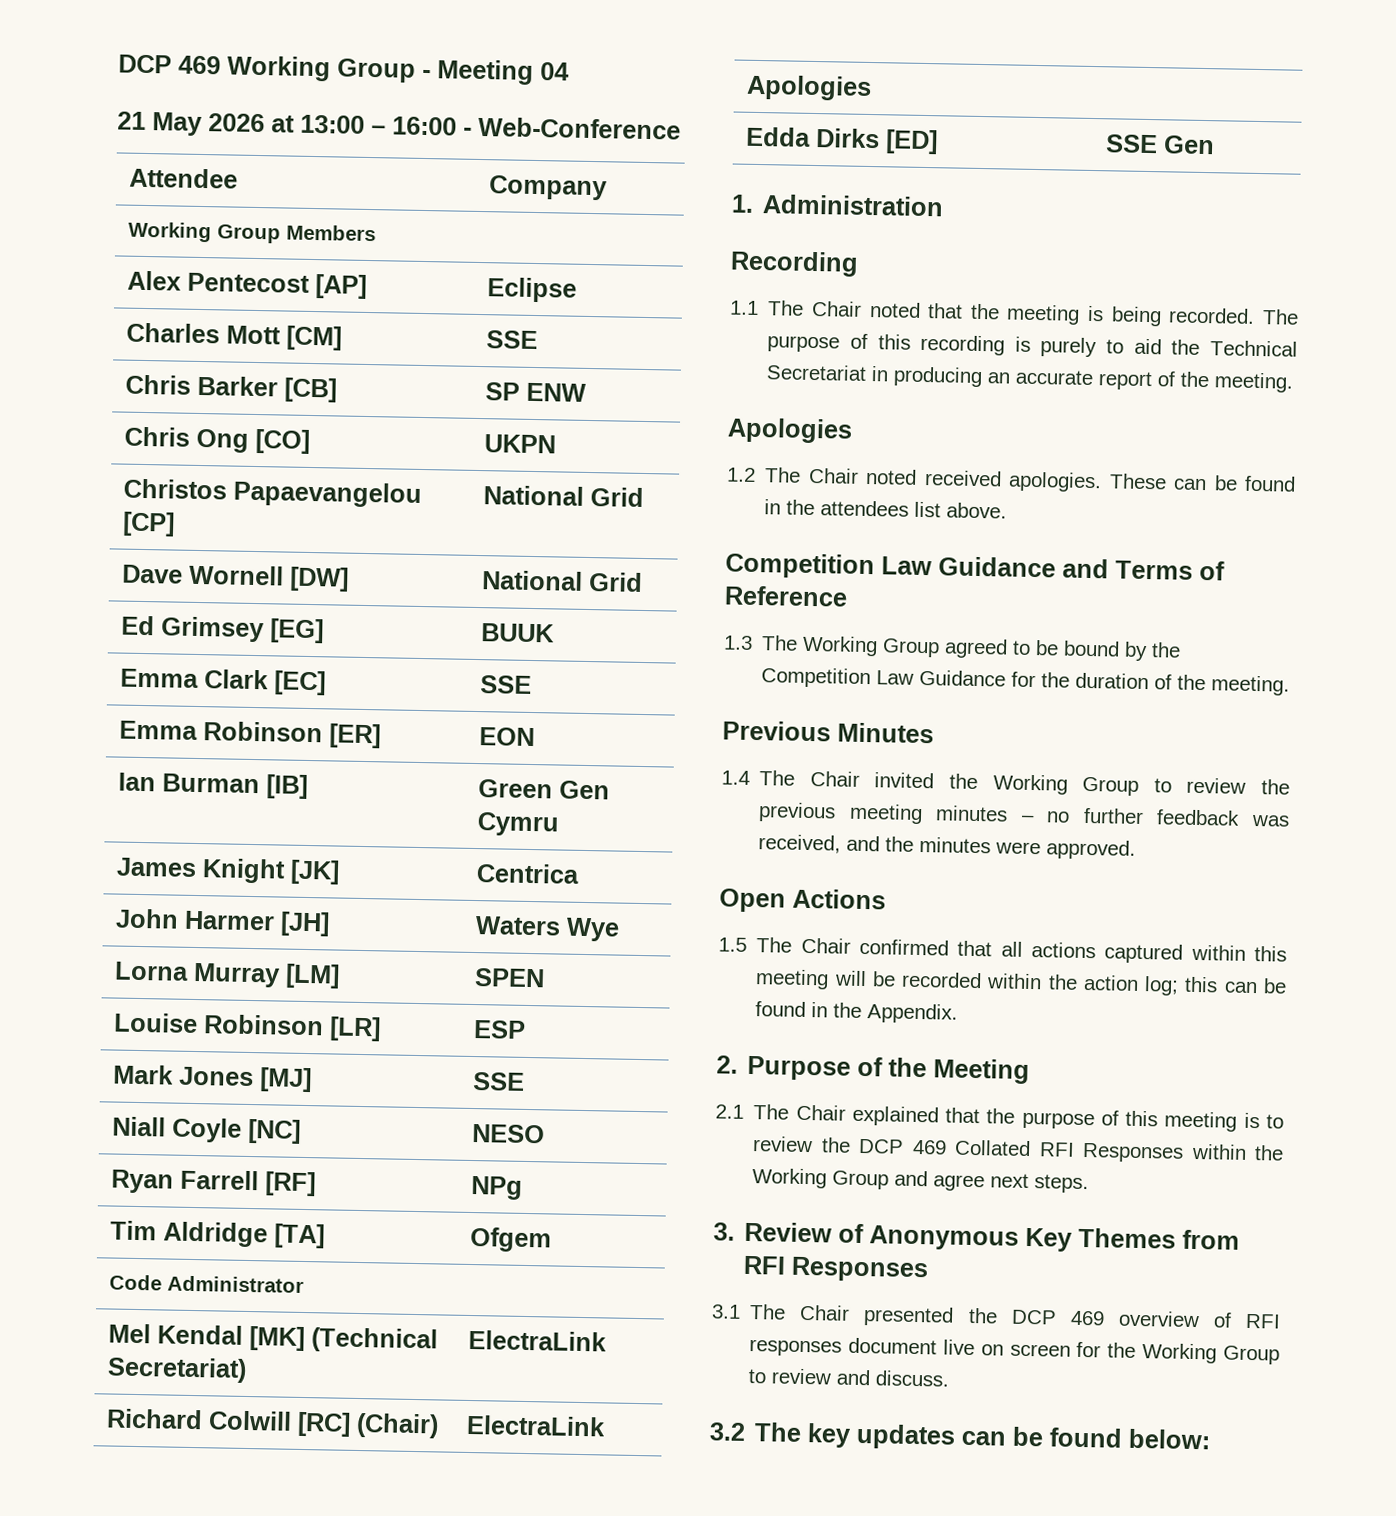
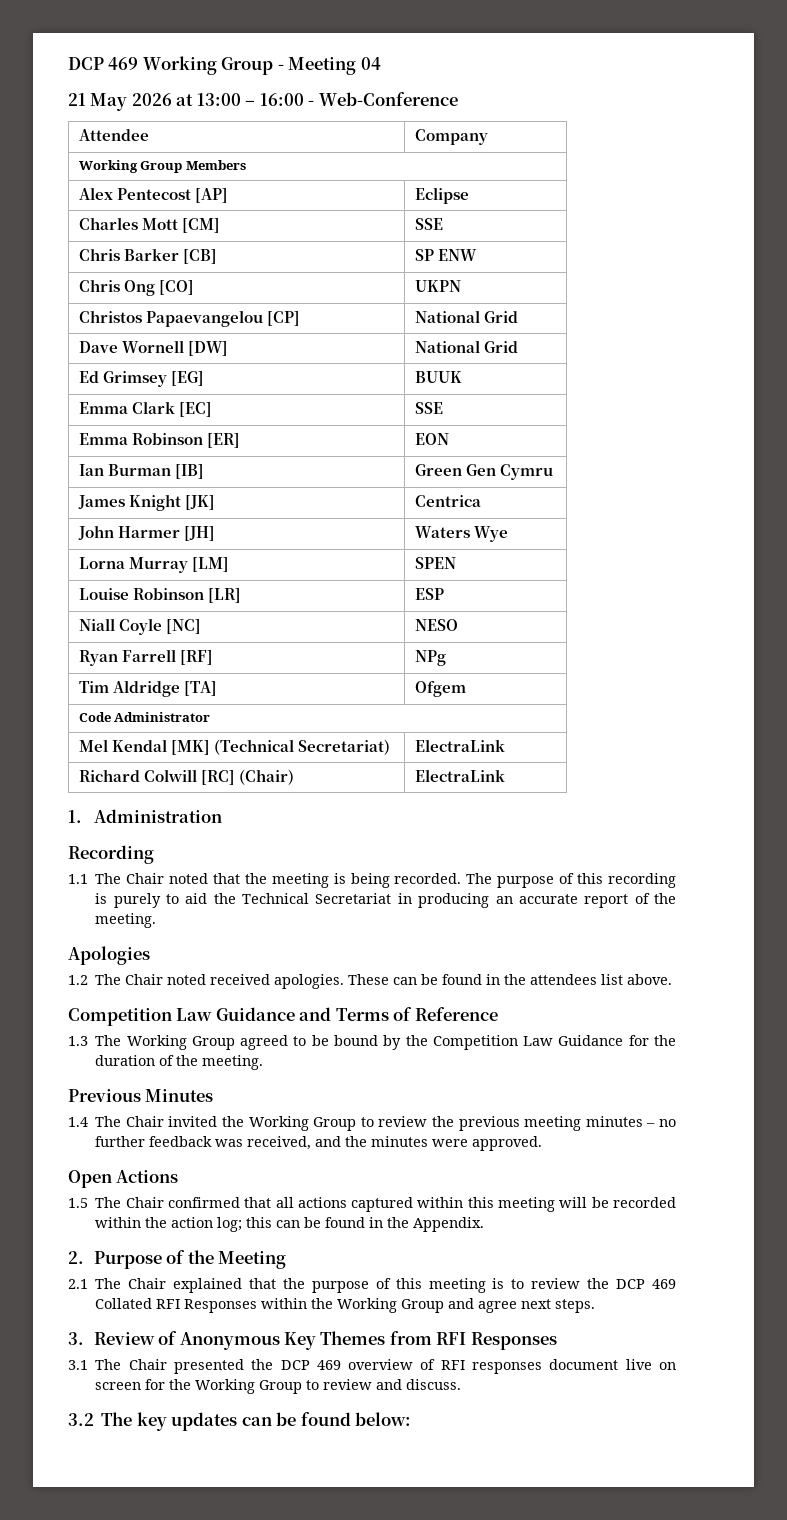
- Mark Jones [MJ] | SSE
  Richard Colwill [RC] (Chair) | ElectraLink
- Apologies
- Edda Dirks [ED] | SSE Gen

